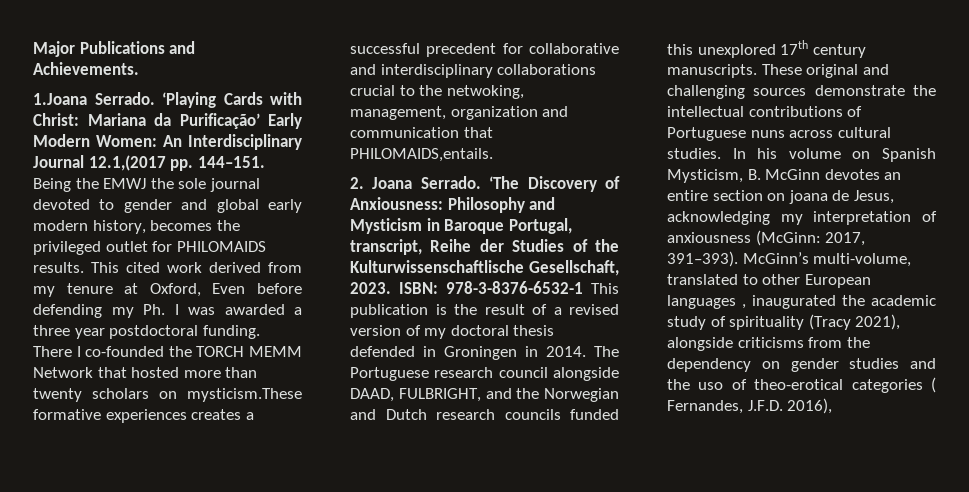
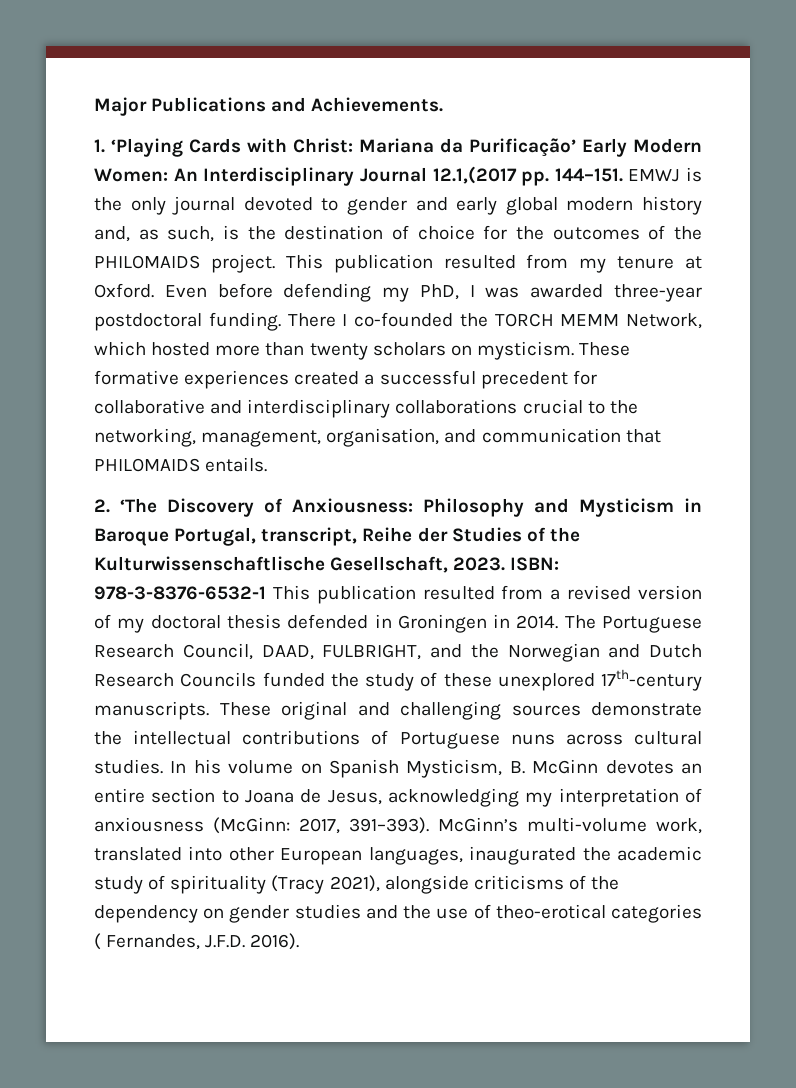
- 1.Joana Serrado. ‘Playing Cards with Christ: Mariana da Purificação’ Early Modern Women: An Interdisciplinary Journal 12.1,(2017 pp. 144–151.
+ 1. ‘Playing Cards with Christ: Mariana da Purificação’ Early Modern Women: An Interdisciplinary Journal 12.1,(2017 pp. 144–151.
- Being the EMWJ the sole journal devoted to gender and global early modern history, becomes the privileged outlet for PHILOMAIDS results. This cited work derived from my tenure at Oxford, Even before defending my Ph. I was awarded a three year postdoctoral funding.
+ EMWJ is the only journal devoted to gender and early global modern history and, as such, is the destination of choice for the outcomes of the PHILOMAIDS project. This publication resulted from my tenure at Oxford. Even before defending my PhD, I was awarded three-year postdoctoral funding.
- There I co-founded the TORCH MEMM Network that hosted more than twenty scholars on mysticism.These formative experiences creates a successful precedent for collaborative and interdisciplinary collaborations crucial to the netwoking, management, organization and communication that PHILOMAIDS,entails.
+ There I co-founded the TORCH MEMM Network, which hosted more than twenty scholars on mysticism. These formative experiences created a successful precedent for collaborative and interdisciplinary collaborations crucial to the networking, management, organisation, and communication that PHILOMAIDS entails.
- 2. Joana Serrado. ‘The Discovery of Anxiousness: Philosophy and Mysticism in Baroque Portugal, transcript, Reihe der Studies of the Kulturwissenschaftlische Gesellschaft, 2023.
+ 2. ‘The Discovery of Anxiousness: Philosophy and Mysticism in Baroque Portugal, transcript, Reihe der Studies of the Kulturwissenschaftlische Gesellschaft, 2023.
- ISBN: 978-3-8376-6532-1 This publication is the result of a revised version of my doctoral thesis defended in Groningen in 2014.
+ ISBN: 978-3-8376-6532-1 This publication resulted from a revised version of my doctoral thesis defended in Groningen in 2014.
- The Portuguese research council alongside DAAD, FULBRIGHT, and the Norwegian and Dutch research councils funded this unexplored 17th century manuscripts.
+ The Portuguese Research Council, DAAD, FULBRIGHT, and the Norwegian and Dutch Research Councils funded the study of these unexplored 17th-century manuscripts.
- In his volume on Spanish Mysticism, B. McGinn devotes an entire section on joana de Jesus, acknowledging my interpretation of anxiousness (McGinn: 2017, 391–393).
+ In his volume on Spanish Mysticism, B. McGinn devotes an entire section to Joana de Jesus, acknowledging my interpretation of anxiousness (McGinn: 2017, 391–393).
- McGinn’s multi-volume, translated to other European languages , inaugurated the academic study of spirituality (Tracy 2021), alongside criticisms from the dependency on gender studies and the uso of theo-erotical categories ( Fernandes, J.F.D. 2016),
+ McGinn’s multi-volume work, translated into other European languages, inaugurated the academic study of spirituality (Tracy 2021), alongside criticisms of the dependency on gender studies and the use of theo-erotical categories ( Fernandes, J.F.D. 2016).

